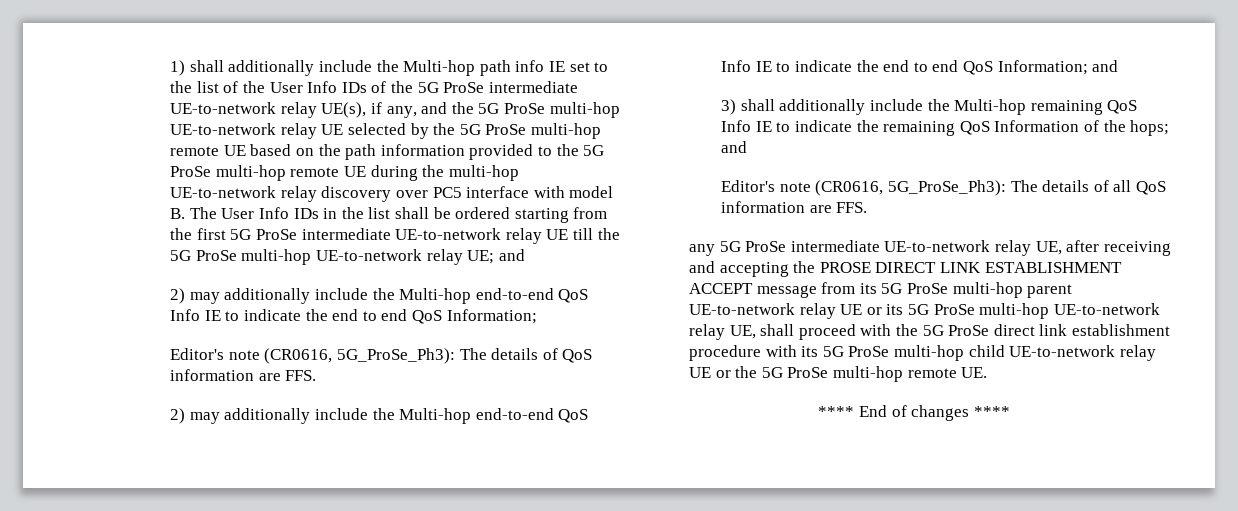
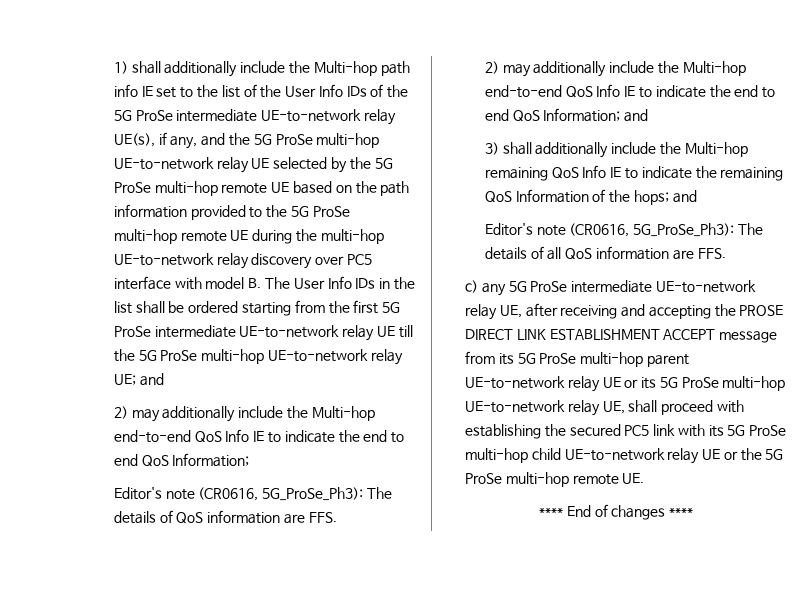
- any 5G ProSe intermediate UE-to-network relay UE, after receiving and accepting the PROSE DIRECT LINK ESTABLISHMENT ACCEPT message from its 5G ProSe multi-hop parent UE-to-network relay UE or its 5G ProSe multi-hop UE-to-network relay UE, shall proceed with the 5G ProSe direct link establishment procedure with its 5G ProSe multi-hop child UE-to-network relay UE or the 5G ProSe multi-hop remote UE.
+ c) any 5G ProSe intermediate UE-to-network relay UE, after receiving and accepting the PROSE DIRECT LINK ESTABLISHMENT ACCEPT message from its 5G ProSe multi-hop parent UE-to-network relay UE or its 5G ProSe multi-hop UE-to-network relay UE, shall proceed with establishing the secured PC5 link with its 5G ProSe multi-hop child UE-to-network relay UE or the 5G ProSe multi-hop remote UE.

